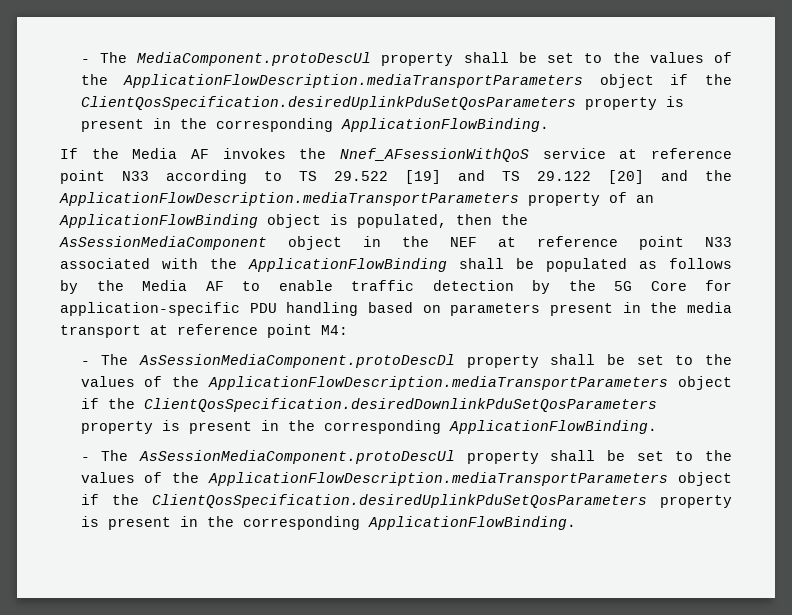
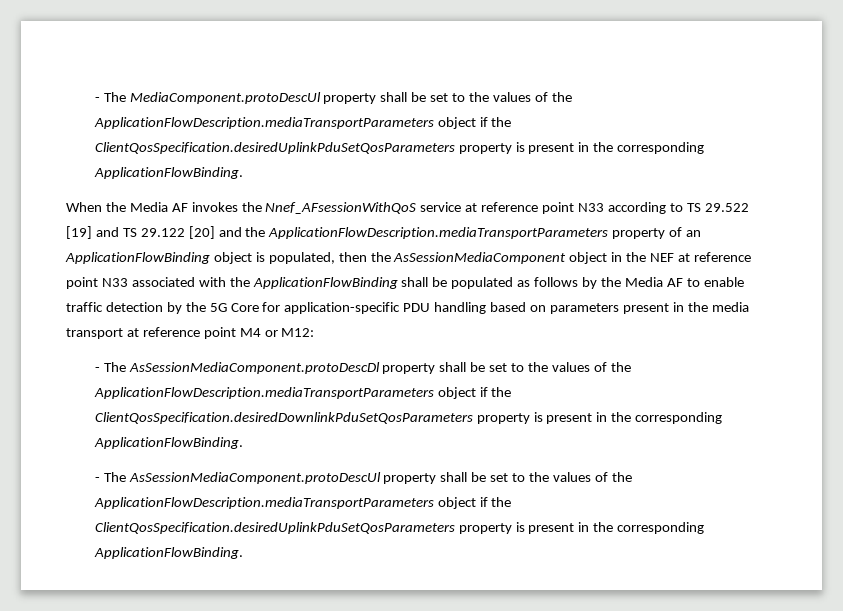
- If the Media AF invokes the Nnef_AFsessionWithQoS service at reference point N33 according to TS 29.522 [19] and TS 29.122 [20] and the ApplicationFlowDescription.mediaTransportParameters property of an ApplicationFlowBinding object is populated, then the AsSessionMediaComponent object in the NEF at reference point N33 associated with the ApplicationFlowBinding shall be populated as follows by the Media AF to enable traffic detection by the 5G Core for application-specific PDU handling based on parameters present in the media transport at reference point M4:
+ When the Media AF invokes the Nnef_AFsessionWithQoS service at reference point N33 according to TS 29.522 [19] and TS 29.122 [20] and the ApplicationFlowDescription.mediaTransportParameters property of an ApplicationFlowBinding object is populated, then the AsSessionMediaComponent object in the NEF at reference point N33 associated with the ApplicationFlowBinding shall be populated as follows by the Media AF to enable traffic detection by the 5G Core for application-specific PDU handling based on parameters present in the media transport at reference point M4 or M12:

